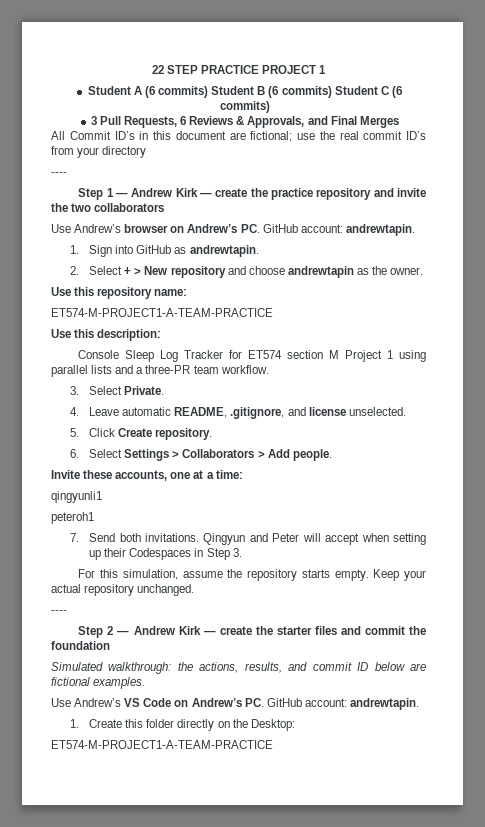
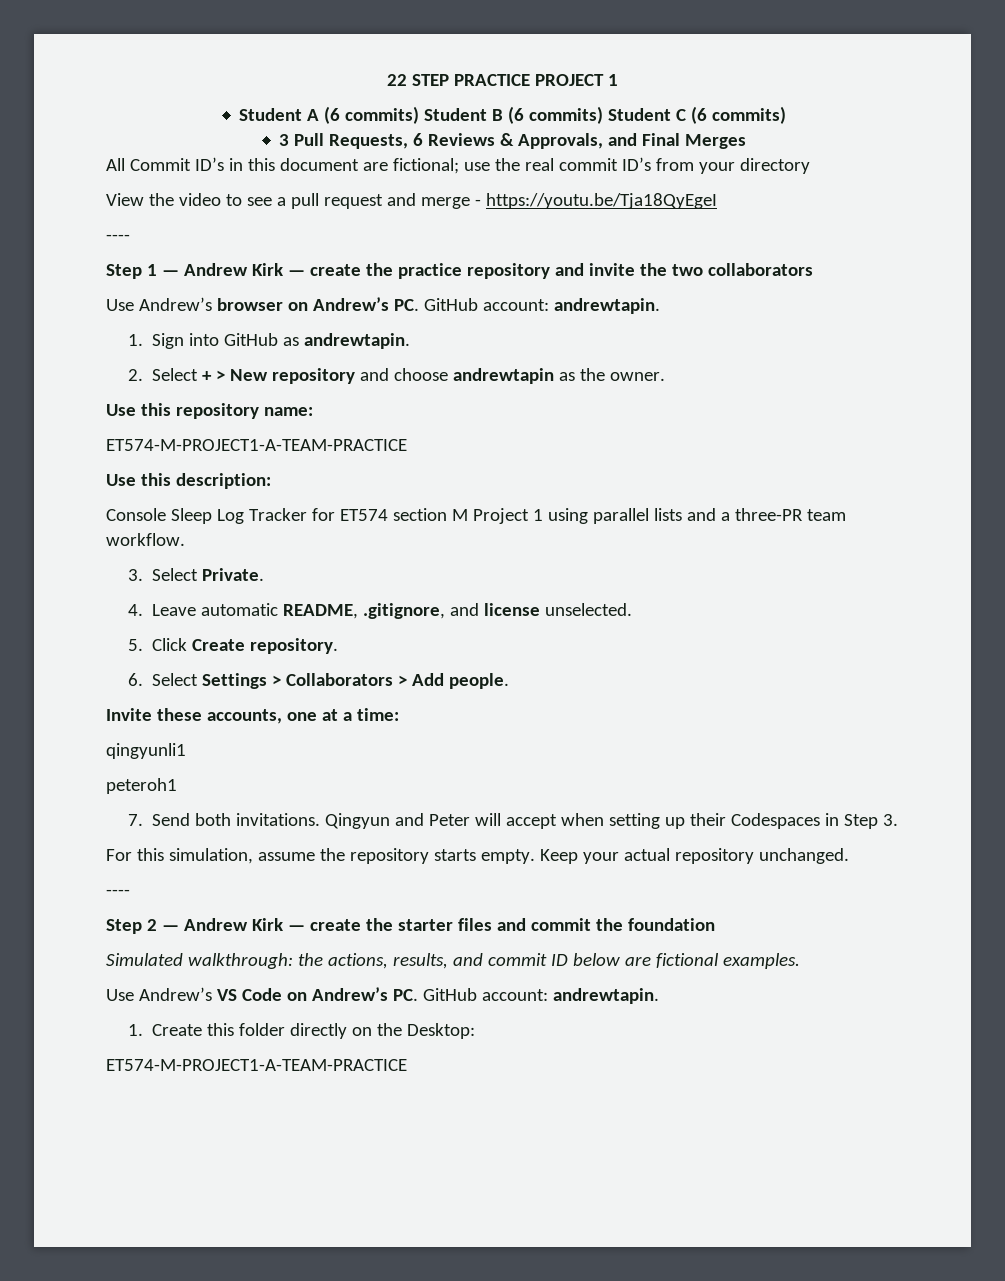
+ View the video to see a pull request and merge - https://youtu.be/Tja18QyEgeI

